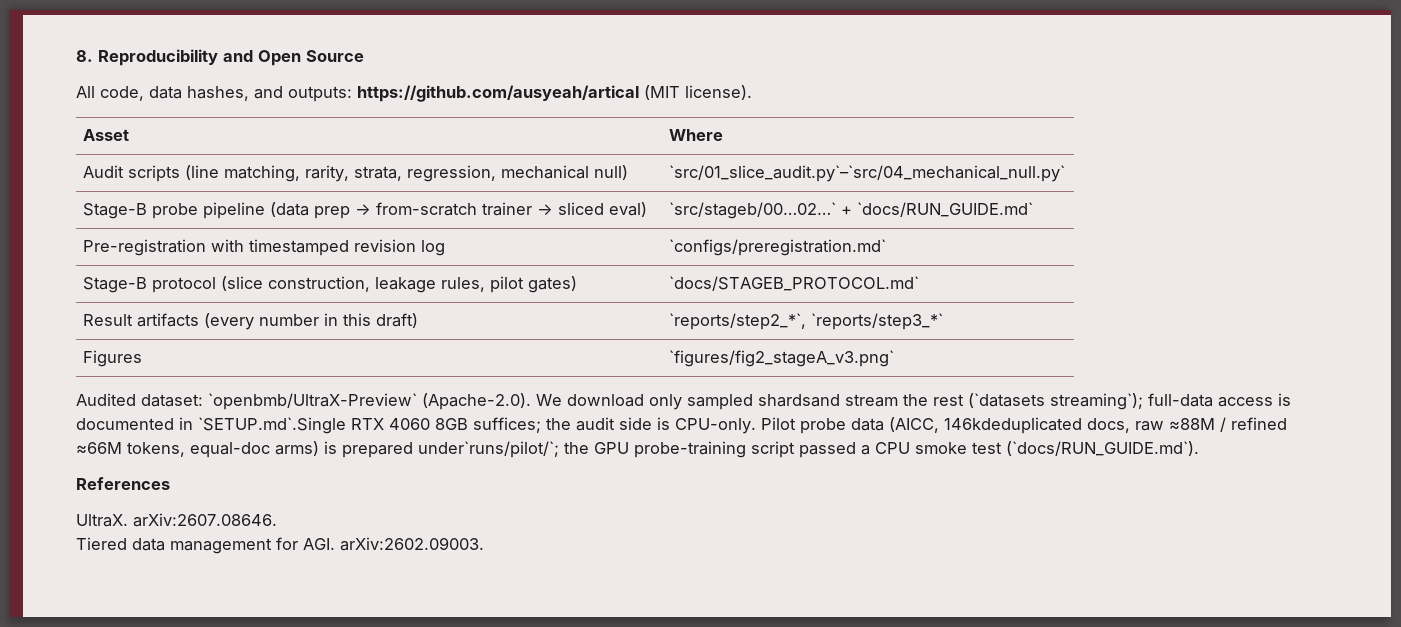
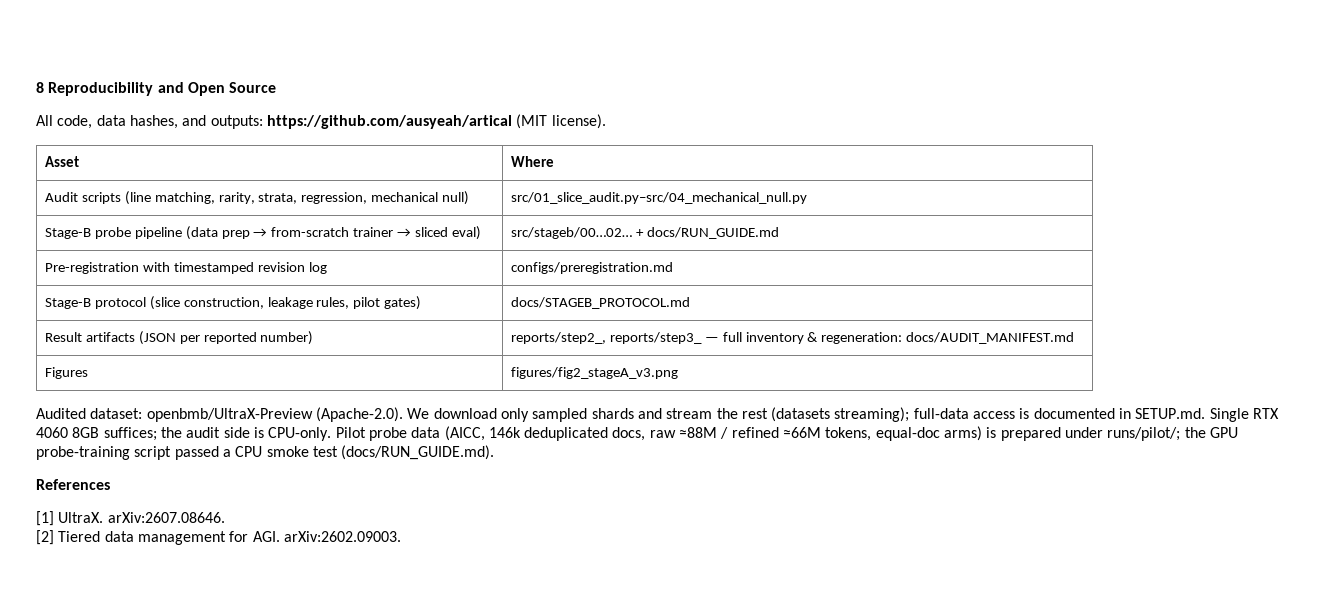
- 8. Reproducibility and Open Source
+ 8 Reproducibility and Open Source
- Audit scripts (line matching, rarity, strata, regression, mechanical null) | `src/01_slice_audit.py`–`src/04_mechanical_null.py`
+ Audit scripts (line matching, rarity, strata, regression, mechanical null) | src/01_slice_audit.py–src/04_mechanical_null.py
- Stage-B probe pipeline (data prep → from-scratch trainer → sliced eval) | `src/stageb/00…02…` + `docs/RUN_GUIDE.md`
+ Stage-B probe pipeline (data prep → from-scratch trainer → sliced eval) | src/stageb/00…02… + docs/RUN_GUIDE.md
- Pre-registration with timestamped revision log | `configs/preregistration.md`
+ Pre-registration with timestamped revision log | configs/preregistration.md
- Stage-B protocol (slice construction, leakage rules, pilot gates) | `docs/STAGEB_PROTOCOL.md`
+ Stage-B protocol (slice construction, leakage rules, pilot gates) | docs/STAGEB_PROTOCOL.md
- Result artifacts (every number in this draft) | `reports/step2_*`, `reports/step3_*`
+ Result artifacts (JSON per reported number) | reports/step2_, reports/step3_ — full inventory & regeneration: docs/AUDIT_MANIFEST.md
- Figures | `figures/fig2_stageA_v3.png`
+ Figures | figures/fig2_stageA_v3.png
- Audited dataset: `openbmb/UltraX-Preview` (Apache-2.0). We download only sampled shardsand stream the rest (`datasets streaming`); full-data access is documented in `SETUP.md`.Single RTX 4060 8GB suffices; the audit side is CPU-only.
+ Audited dataset: openbmb/UltraX-Preview (Apache-2.0). We download only sampled shards and stream the rest (datasets streaming); full-data access is documented in SETUP.md. Single RTX 4060 8GB suffices; the audit side is CPU-only.
- Pilot probe data (AICC, 146kdeduplicated docs, raw ≈88M / refined ≈66M tokens, equal-doc arms) is prepared under`runs/pilot/`; the GPU probe-training script passed a CPU smoke test (`docs/RUN_GUIDE.md`).
+ Pilot probe data (AICC, 146k deduplicated docs, raw ≈88M / refined ≈66M tokens, equal-doc arms) is prepared under runs/pilot/; the GPU probe-training script passed a CPU smoke test (docs/RUN_GUIDE.md).
- UltraX. arXiv:2607.08646.
+ [1] UltraX. arXiv:2607.08646.
- Tiered data management for AGI. arXiv:2602.09003.
+ [2] Tiered data management for AGI. arXiv:2602.09003.

